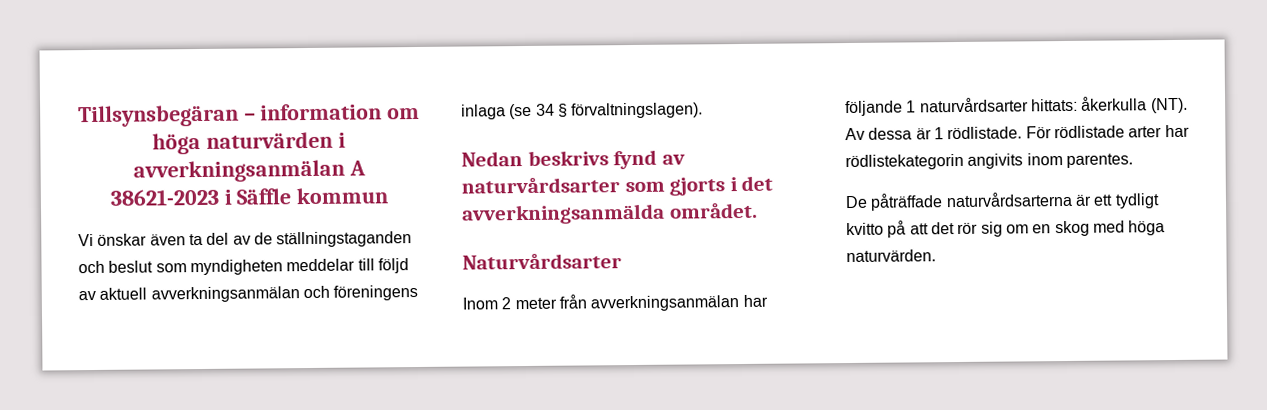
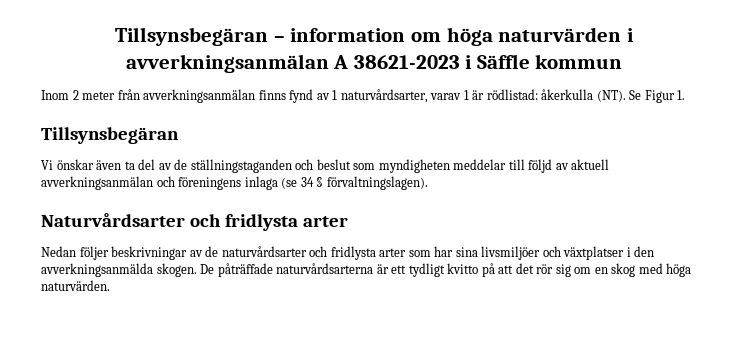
+ Inom 2 meter från avverkningsanmälan finns fynd av 1 naturvårdsarter, varav 1 är rödlistad: åkerkulla (NT). Se Figur 1.
+ Tillsynsbegäran
- Nedan beskrivs fynd av naturvårdsarter som gjorts i det avverkningsanmälda området.
- Naturvårdsarter
- Inom 2 meter från avverkningsanmälan har följande 1 naturvårdsarter hittats: åkerkulla (NT). Av dessa är 1 rödlistade. För rödlistade arter har rödlistekategorin angivits inom parentes.
- De påträffade naturvårdsarterna är ett tydligt kvitto på att det rör sig om en skog med höga naturvärden.
+ Naturvårdsarter och fridlysta arter
+ Nedan följer beskrivningar av de naturvårdsarter och fridlysta arter som har sina livsmiljöer och växtplatser i den avverkningsanmälda skogen. De påträffade naturvårdsarterna är ett tydligt kvitto på att det rör sig om en skog med höga naturvärden.

